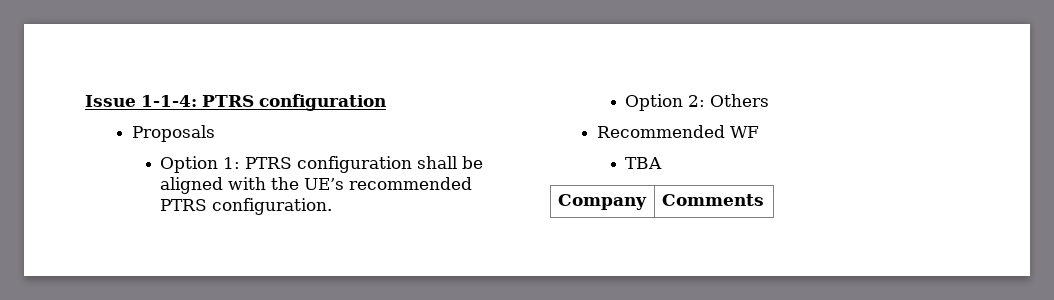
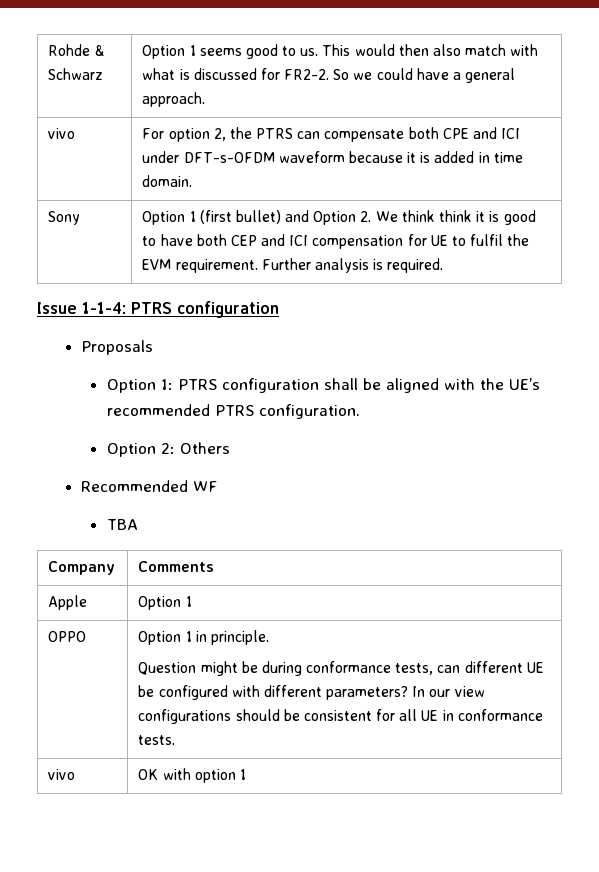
+ Rohde & Schwarz | Option 1 seems good to us. This would then also match with what is discussed for FR2-2. So we could have a general approach.
+ vivo | For option 2, the PTRS can compensate both CPE and ICI under DFT-s-OFDM waveform because it is added in time domain.
+ Sony | Option 1 (first bullet) and Option 2. We think think it is good to have both CEP and ICI compensation for UE to fulfil the EVM requirement. Further analysis is required.
+ Apple | Option 1
+ OPPO | Option 1 in principle.
+ Question might be during conformance tests, can different UE be configured with different parameters? In our view configurations should be consistent for all UE in conformance tests.
+ vivo | OK with option 1

